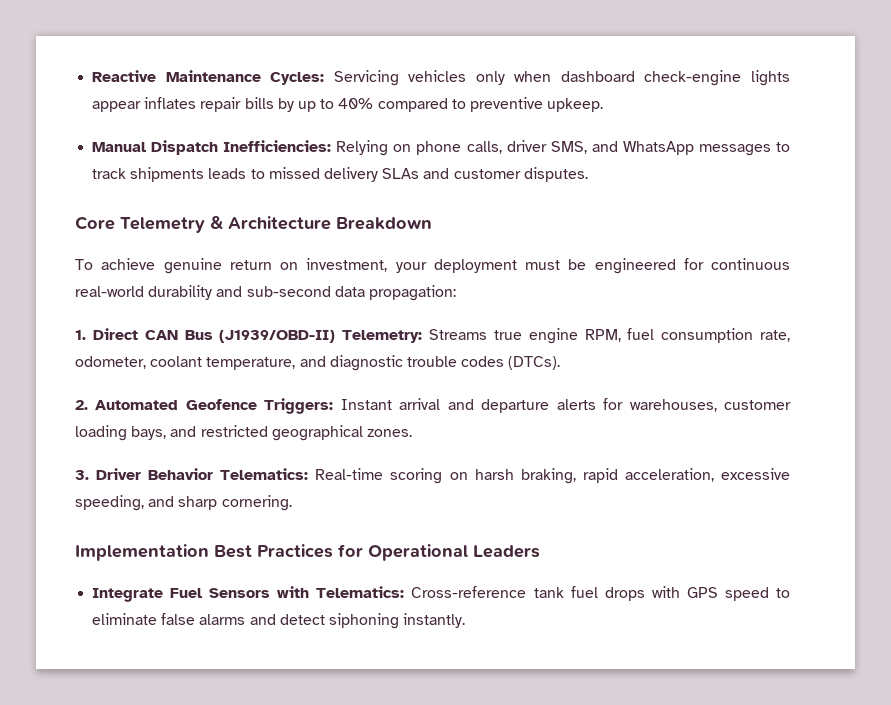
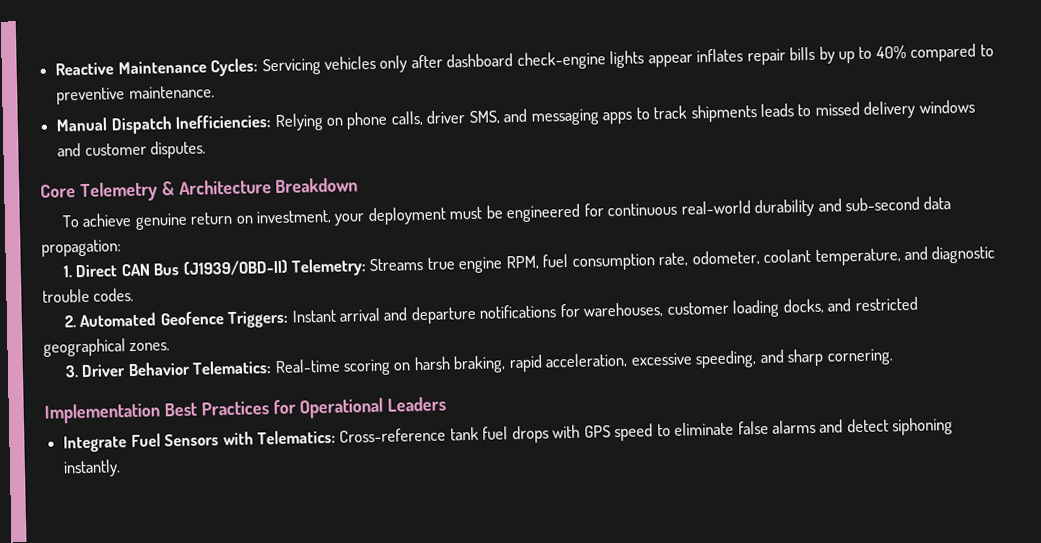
- Reactive Maintenance Cycles: Servicing vehicles only when dashboard check-engine lights appear inflates repair bills by up to 40% compared to preventive upkeep.
+ Reactive Maintenance Cycles: Servicing vehicles only after dashboard check-engine lights appear inflates repair bills by up to 40% compared to preventive maintenance.
- Manual Dispatch Inefficiencies: Relying on phone calls, driver SMS, and WhatsApp messages to track shipments leads to missed delivery SLAs and customer disputes.
+ Manual Dispatch Inefficiencies: Relying on phone calls, driver SMS, and messaging apps to track shipments leads to missed delivery windows and customer disputes.
- 1. Direct CAN Bus (J1939/OBD-II) Telemetry: Streams true engine RPM, fuel consumption rate, odometer, coolant temperature, and diagnostic trouble codes (DTCs).
+ 1. Direct CAN Bus (J1939/OBD-II) Telemetry: Streams true engine RPM, fuel consumption rate, odometer, coolant temperature, and diagnostic trouble codes.
- 2. Automated Geofence Triggers: Instant arrival and departure alerts for warehouses, customer loading bays, and restricted geographical zones.
+ 2. Automated Geofence Triggers: Instant arrival and departure notifications for warehouses, customer loading docks, and restricted geographical zones.

